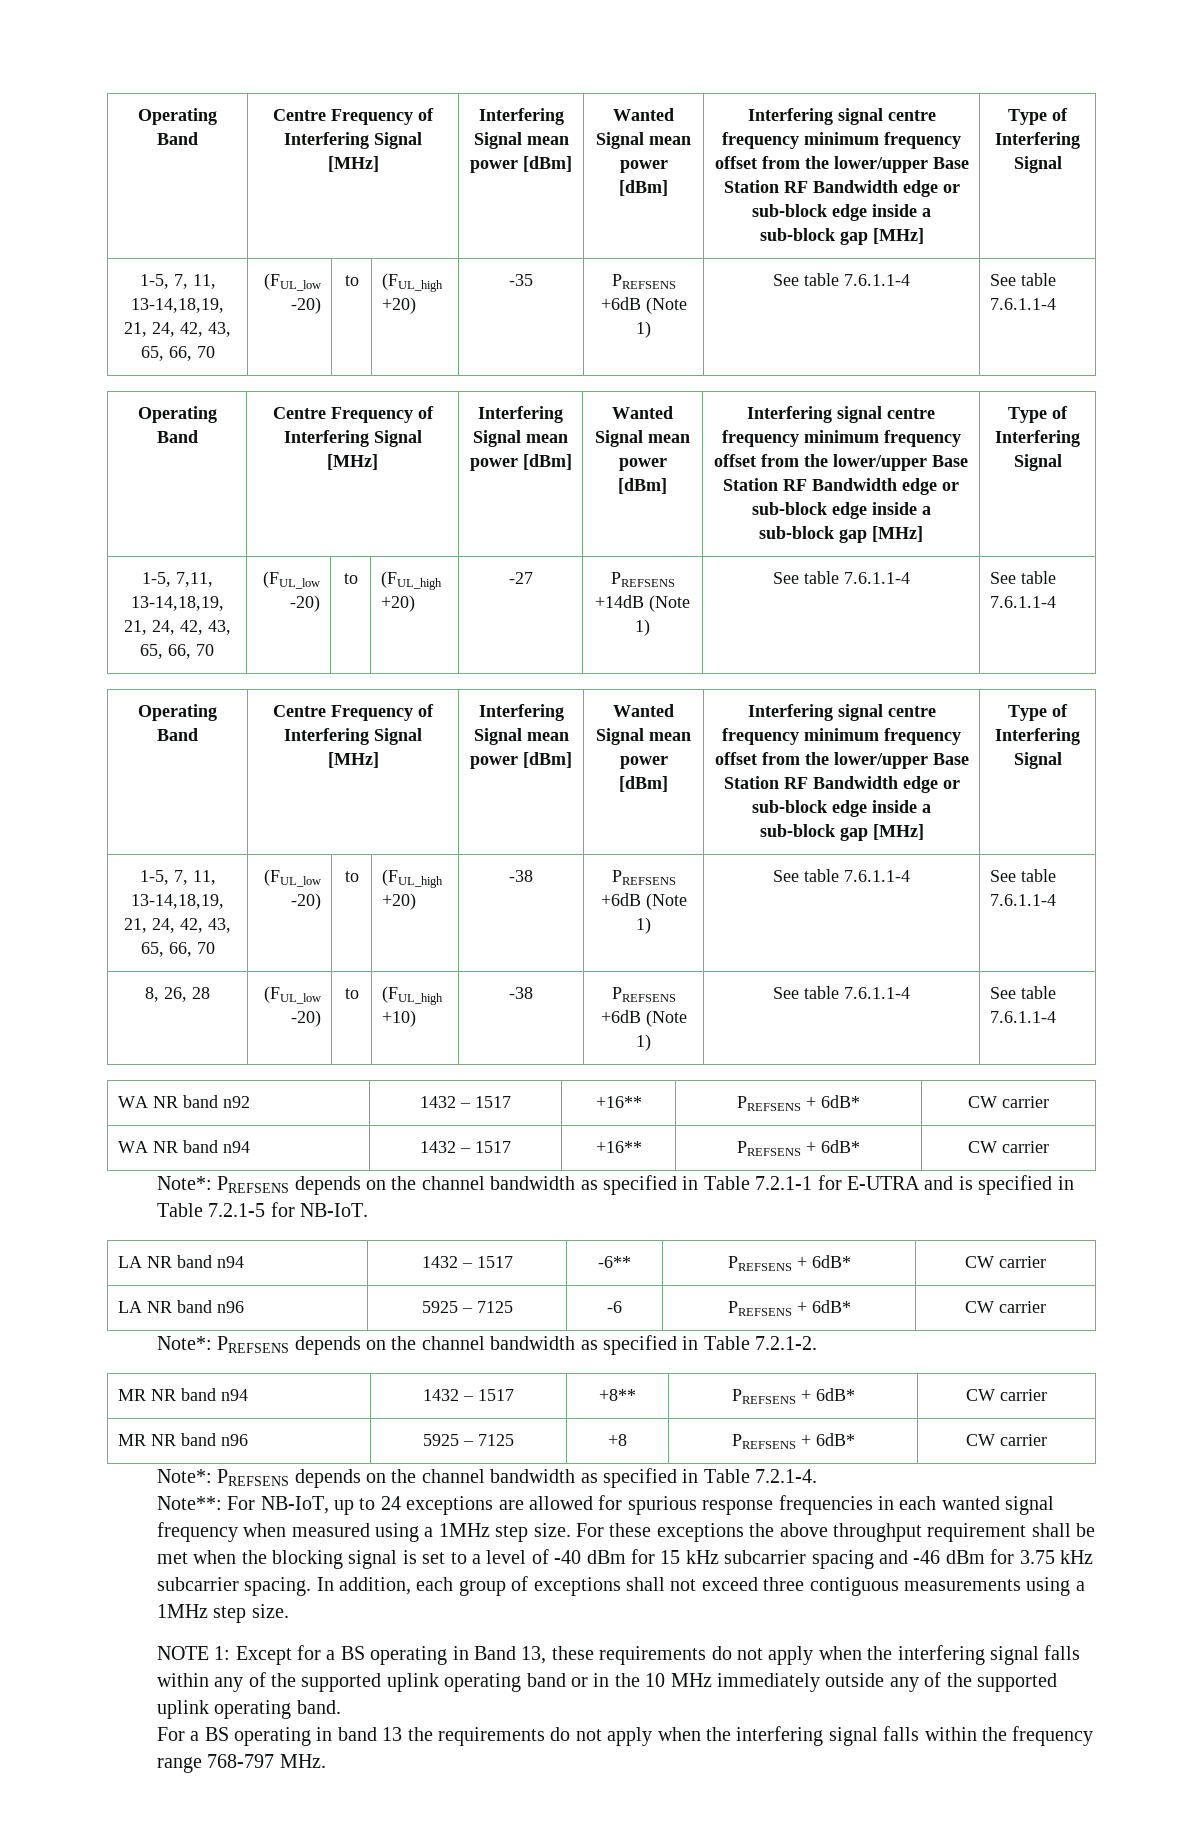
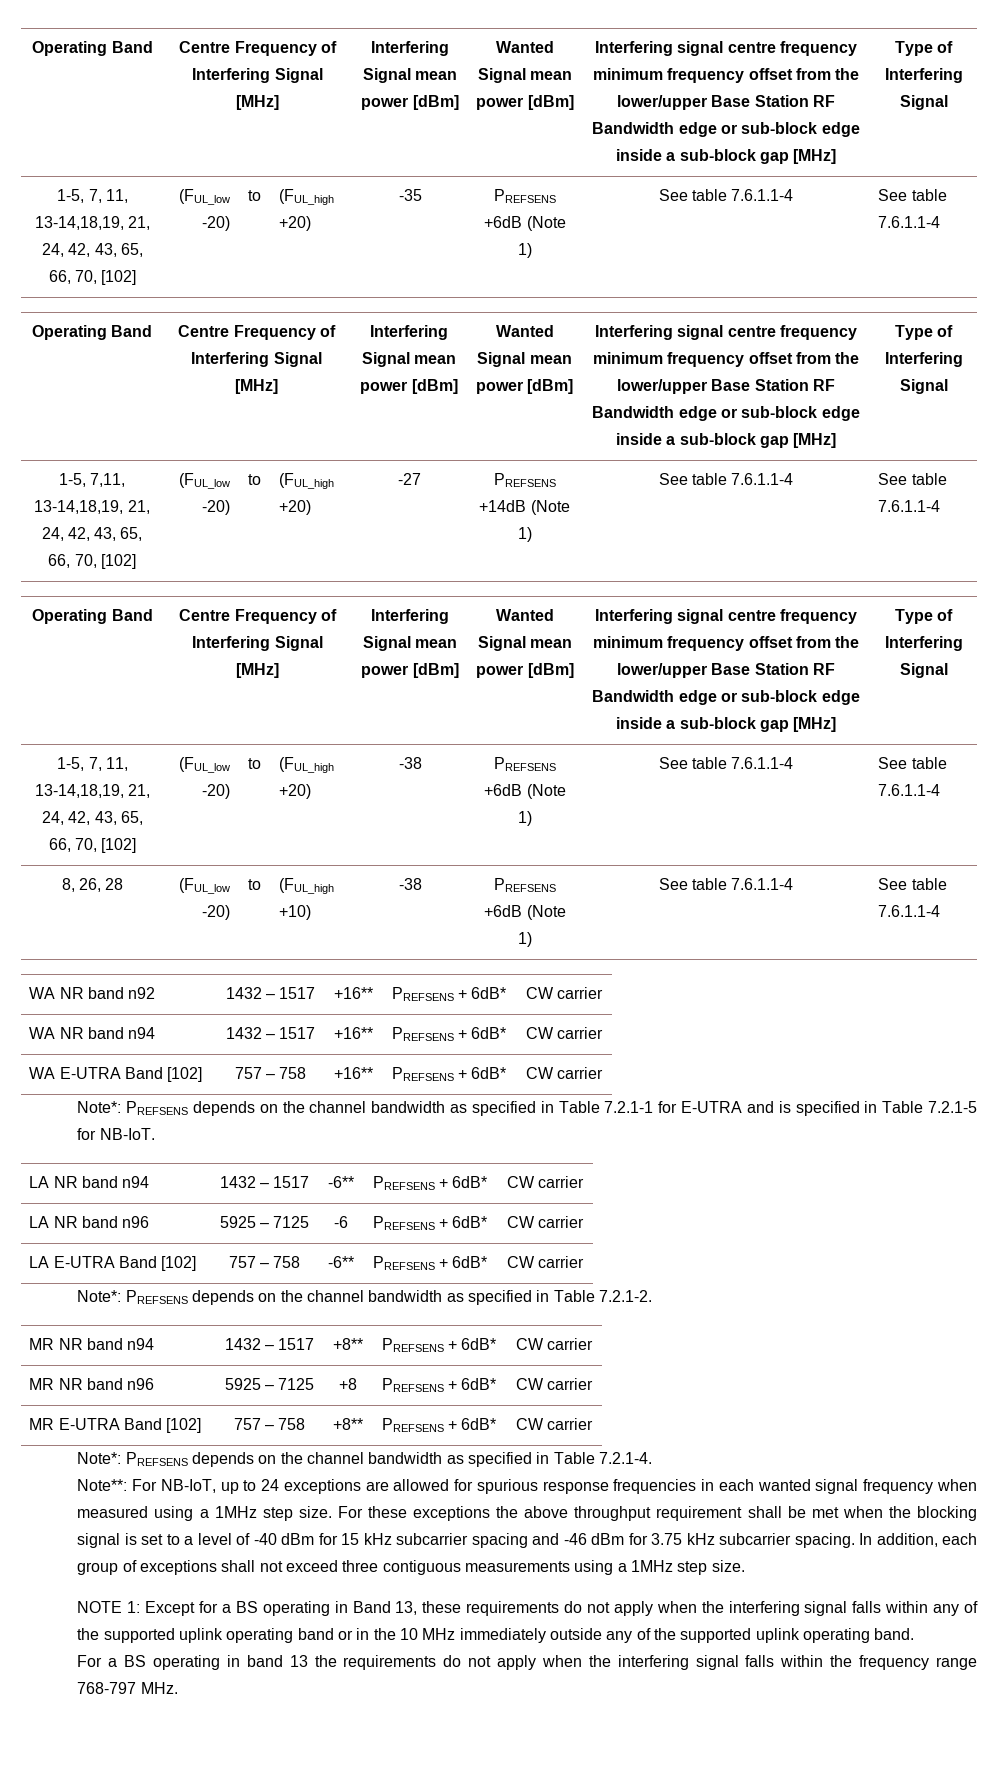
- 1-5, 7, 11, 13-14,18,19, 21, 24, 42, 43, 65, 66, 70 | (FUL_low -20) | to | (FUL_high +20) | -35 | PREFSENS +6dB (Note 1) | See table 7.6.1.1-4 | See table 7.6.1.1-4
+ 1-5, 7, 11, 13-14,18,19, 21, 24, 42, 43, 65, 66, 70, [102] | (FUL_low -20) | to | (FUL_high +20) | -35 | PREFSENS +6dB (Note 1) | See table 7.6.1.1-4 | See table 7.6.1.1-4
- 1-5, 7,11, 13-14,18,19, 21, 24, 42, 43, 65, 66, 70 | (FUL_low -20) | to | (FUL_high +20) | -27 | PREFSENS +14dB (Note 1) | See table 7.6.1.1-4 | See table 7.6.1.1-4
+ 1-5, 7,11, 13-14,18,19, 21, 24, 42, 43, 65, 66, 70, [102] | (FUL_low -20) | to | (FUL_high +20) | -27 | PREFSENS +14dB (Note 1) | See table 7.6.1.1-4 | See table 7.6.1.1-4
- 1-5, 7, 11, 13-14,18,19, 21, 24, 42, 43, 65, 66, 70 | (FUL_low -20) | to | (FUL_high +20) | -38 | PREFSENS +6dB (Note 1) | See table 7.6.1.1-4 | See table 7.6.1.1-4
+ 1-5, 7, 11, 13-14,18,19, 21, 24, 42, 43, 65, 66, 70, [102] | (FUL_low -20) | to | (FUL_high +20) | -38 | PREFSENS +6dB (Note 1) | See table 7.6.1.1-4 | See table 7.6.1.1-4
+ WA E-UTRA Band [102] | 757 – 758 | +16** | PREFSENS + 6dB* | CW carrier
+ LA E-UTRA Band [102] | 757 – 758 | -6** | PREFSENS + 6dB* | CW carrier
+ MR E-UTRA Band [102] | 757 – 758 | +8** | PREFSENS + 6dB* | CW carrier

